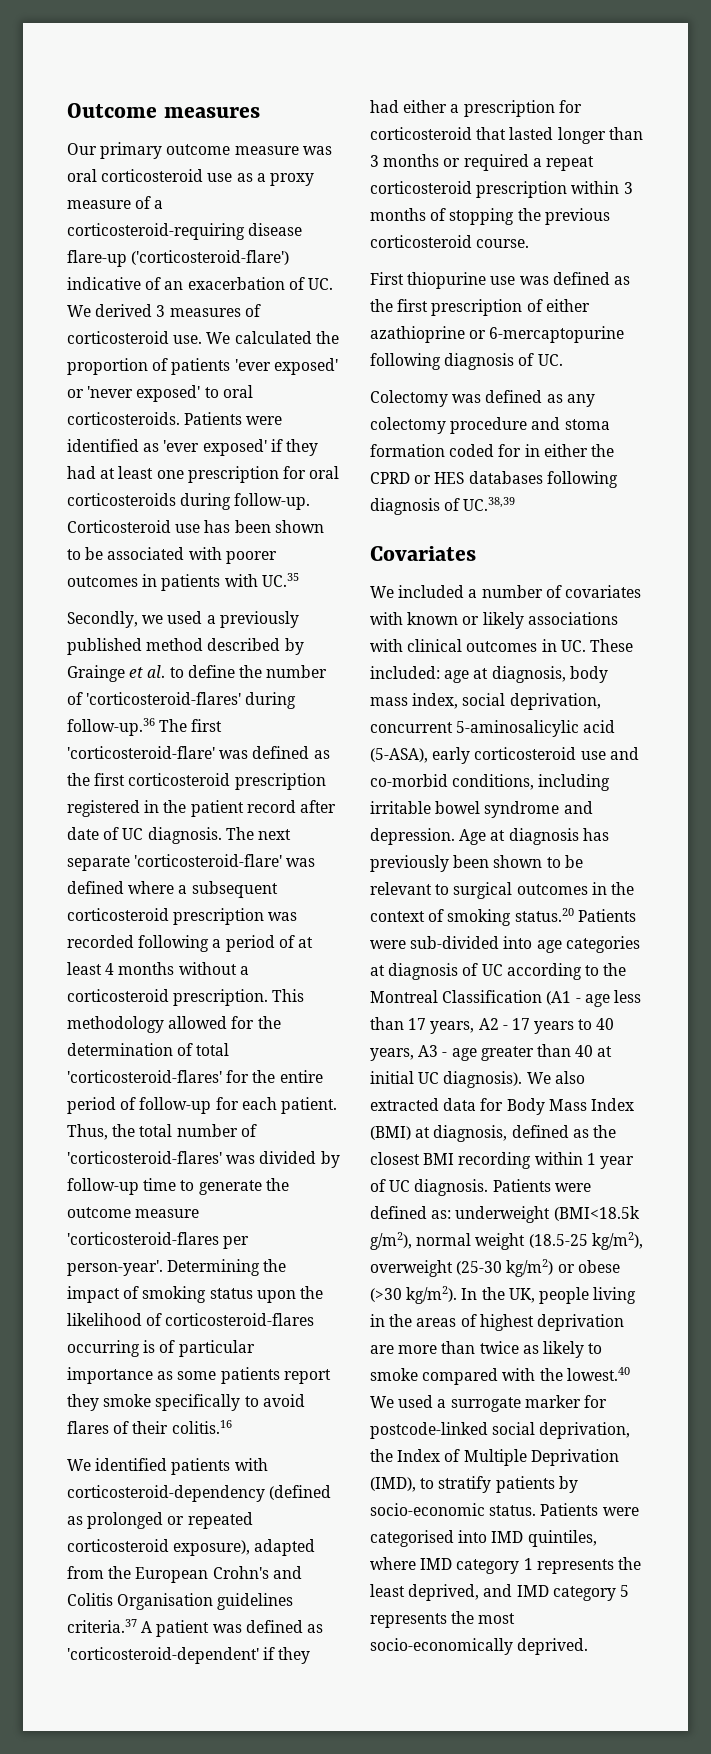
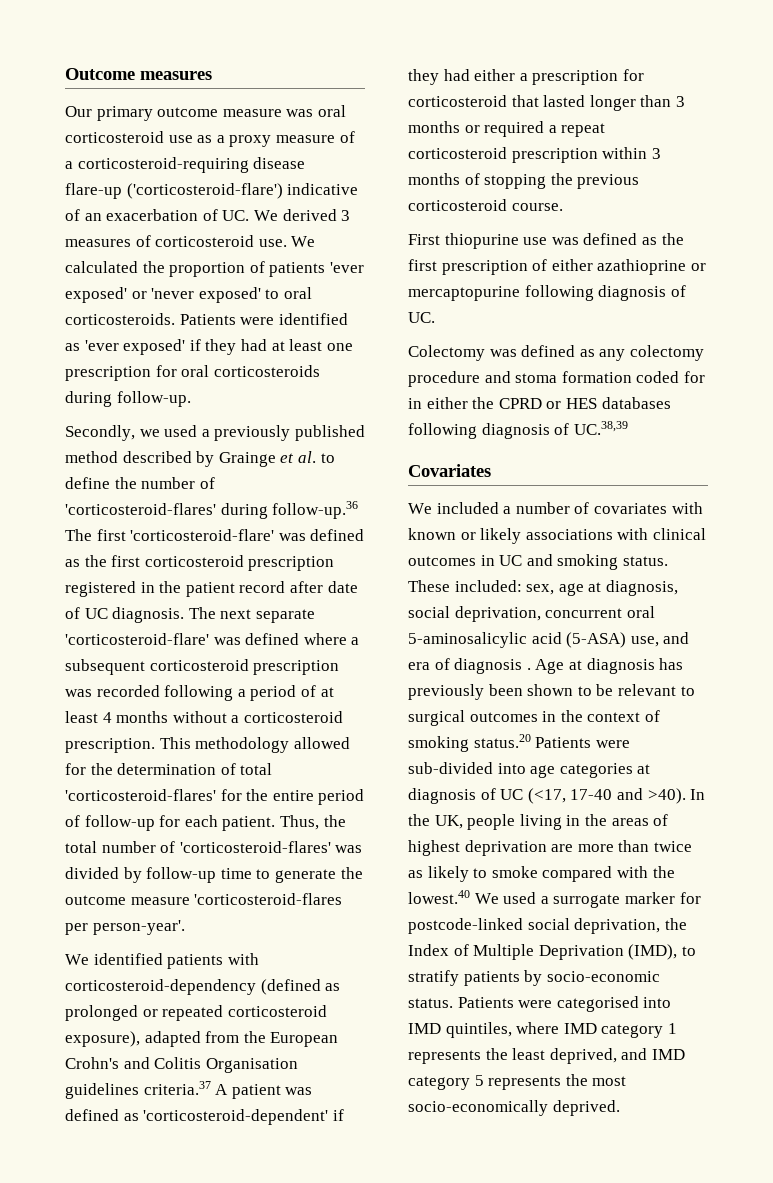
- Corticosteroid use has been shown to be associated with poorer outcomes in patients with UC.35
- Determining the impact of smoking status upon the likelihood of corticosteroid-flares occurring is of particular importance as some patients report they smoke specifically to avoid flares of their colitis.16
- First thiopurine use was defined as the first prescription of either azathioprine or 6-mercaptopurine following diagnosis of UC.
+ First thiopurine use was defined as the first prescription of either azathioprine or mercaptopurine following diagnosis of UC.
- We included a number of covariates with known or likely associations with clinical outcomes in UC. These included: age at diagnosis, body mass index, social deprivation, concurrent 5-aminosalicylic acid (5-ASA), early corticosteroid use and co-morbid conditions, including irritable bowel syndrome and depression.
+ We included a number of covariates with known or likely associations with clinical outcomes in UC and smoking status. These included: sex, age at diagnosis, social deprivation, concurrent oral 5-aminosalicylic acid (5-ASA) use, and era of diagnosis .
- Age at diagnosis has previously been shown to be relevant to surgical outcomes in the context of smoking status.20 Patients were sub-divided into age categories at diagnosis of UC according to the Montreal Classification (A1 - age less than 17 years, A2 - 17 years to 40 years, A3 - age greater than 40 at initial UC diagnosis). We also extracted data for Body Mass Index (BMI) at diagnosis, defined as the closest BMI recording within 1 year of UC diagnosis. Patients were defined as: underweight (BMI<18.5k g/m2), normal weight (18.5-25 kg/m2), overweight (25-30 kg/m2) or obese (>30 kg/m2).
+ Age at diagnosis has previously been shown to be relevant to surgical outcomes in the context of smoking status.20 Patients were sub-divided into age categories at diagnosis of UC (<17, 17-40 and >40).

